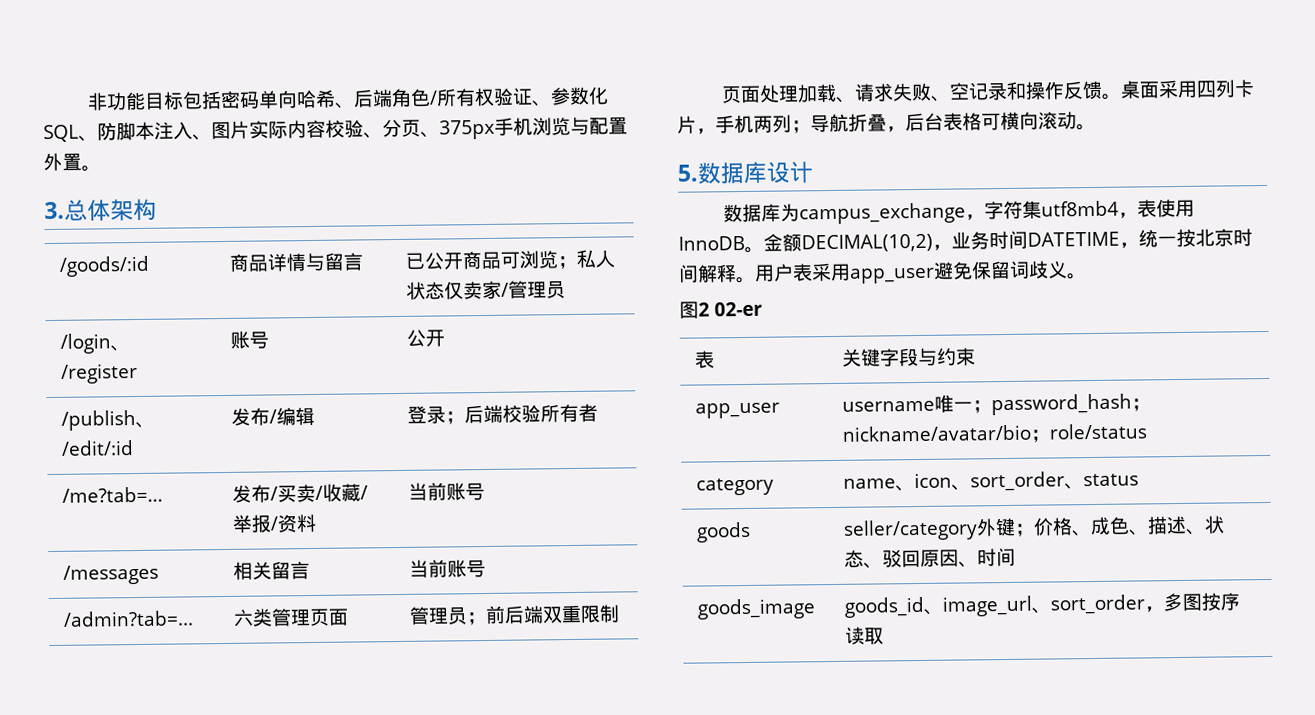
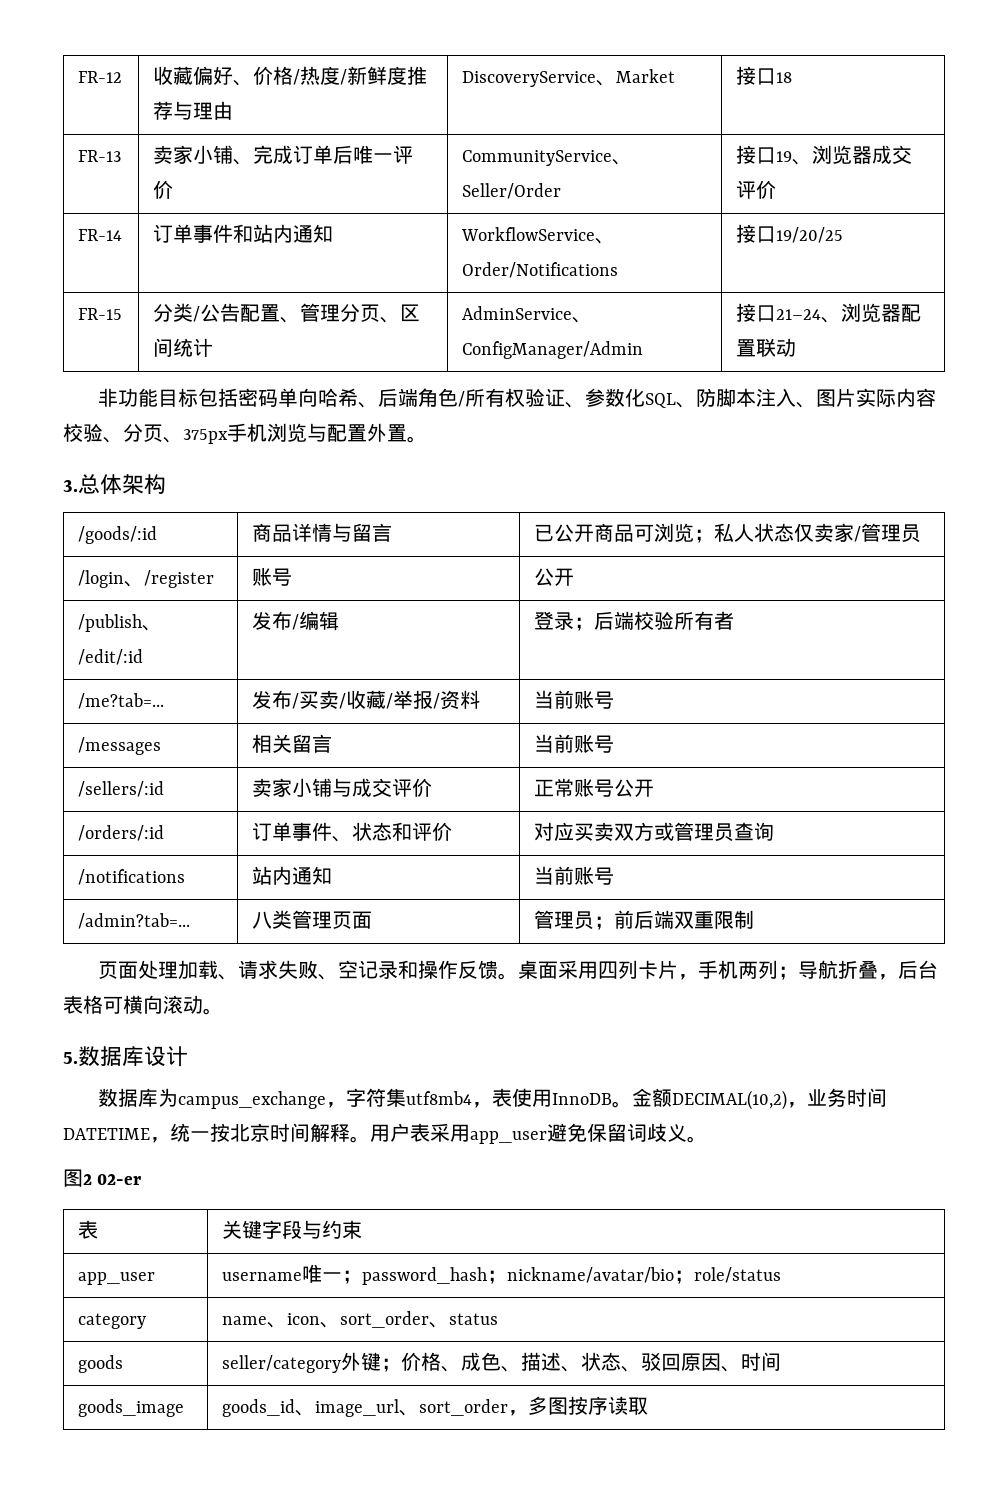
+ FR-12 | 收藏偏好、价格/热度/新鲜度推荐与理由 | DiscoveryService、Market | 接口18
+ FR-13 | 卖家小铺、完成订单后唯一评价 | CommunityService、Seller/Order | 接口19、浏览器成交评价
+ FR-14 | 订单事件和站内通知 | WorkflowService、Order/Notifications | 接口19/20/25
+ FR-15 | 分类/公告配置、管理分页、区间统计 | AdminService、ConfigManager/Admin | 接口21–24、浏览器配置联动
+ /sellers/:id | 卖家小铺与成交评价 | 正常账号公开
+ /orders/:id | 订单事件、状态和评价 | 对应买卖双方或管理员查询
+ /notifications | 站内通知 | 当前账号
- /admin?tab=... | 六类管理页面 | 管理员；前后端双重限制
+ /admin?tab=... | 八类管理页面 | 管理员；前后端双重限制

